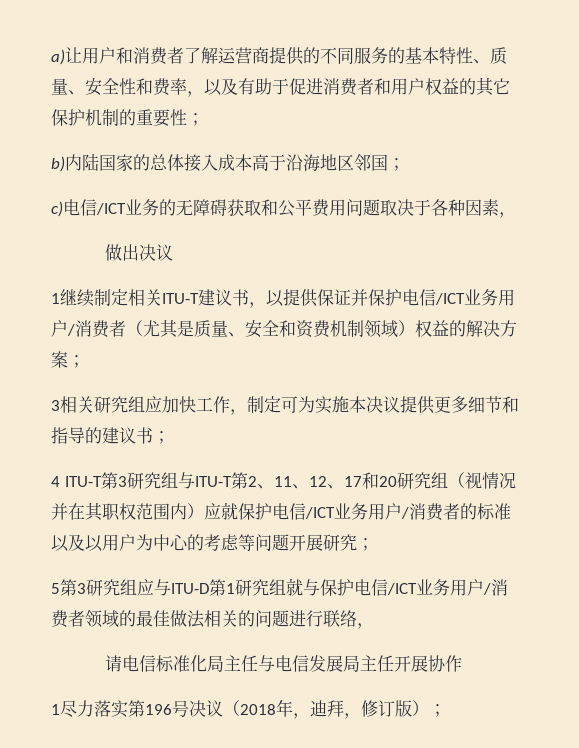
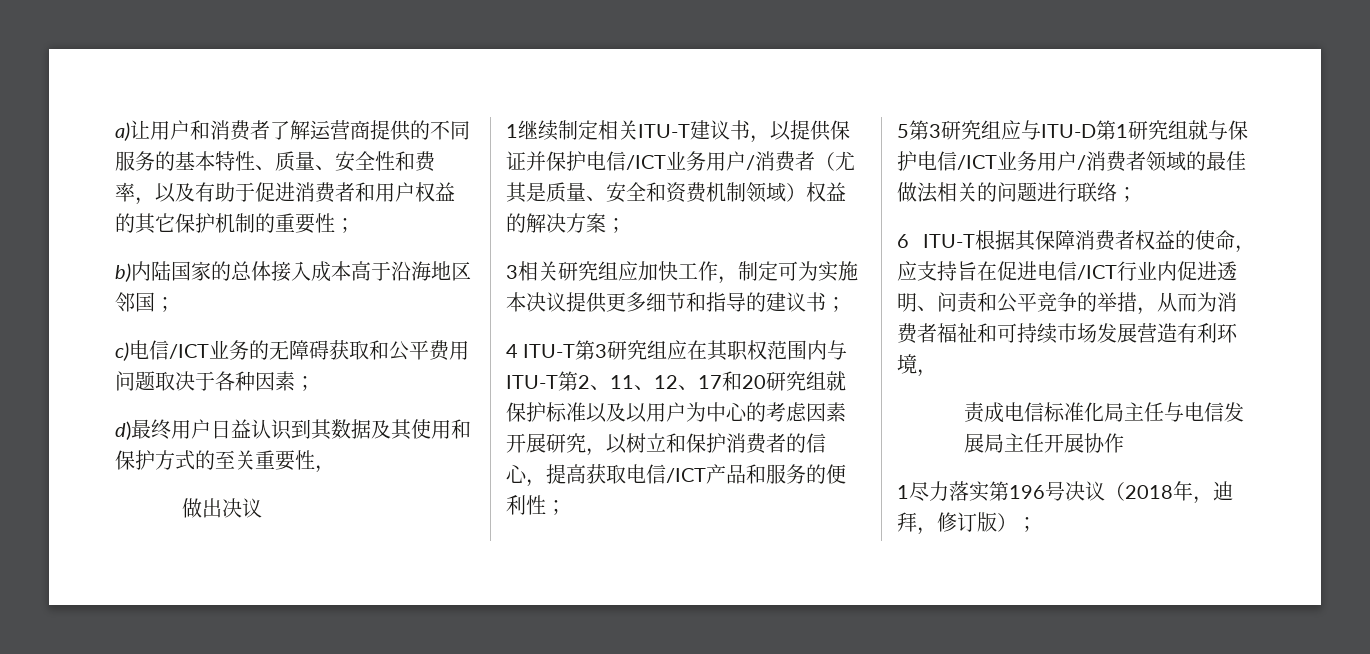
- c)电信/ICT业务的无障碍获取和公平费用问题取决于各种因素，
+ c)电信/ICT业务的无障碍获取和公平费用问题取决于各种因素；
+ d)最终用户日益认识到其数据及其使用和保护方式的至关重要性，
- 4 ITU-T第3研究组与ITU-T第2、11、12、17和20研究组（视情况并在其职权范围内）应就保护电信/ICT业务用户/消费者的标准以及以用户为中心的考虑等问题开展研究；
+ 4 ITU-T第3研究组应在其职权范围内与ITU-T第2、11、12、17和20研究组就保护标准以及以用户为中心的考虑因素开展研究，以树立和保护消费者的信心，提高获取电信/ICT产品和服务的便利性；
- 5第3研究组应与ITU-D第1研究组就与保护电信/ICT业务用户/消费者领域的最佳做法相关的问题进行联络，
- 请电信标准化局主任与电信发展局主任开展协作
+ 5第3研究组应与ITU-D第1研究组就与保护电信/ICT业务用户/消费者领域的最佳做法相关的问题进行联络；
+ 6 ITU-T根据其保障消费者权益的使命，应支持旨在促进电信/ICT行业内促进透明、问责和公平竞争的举措，从而为消费者福祉和可持续市场发展营造有利环境，
+ 责成电信标准化局主任与电信发展局主任开展协作

